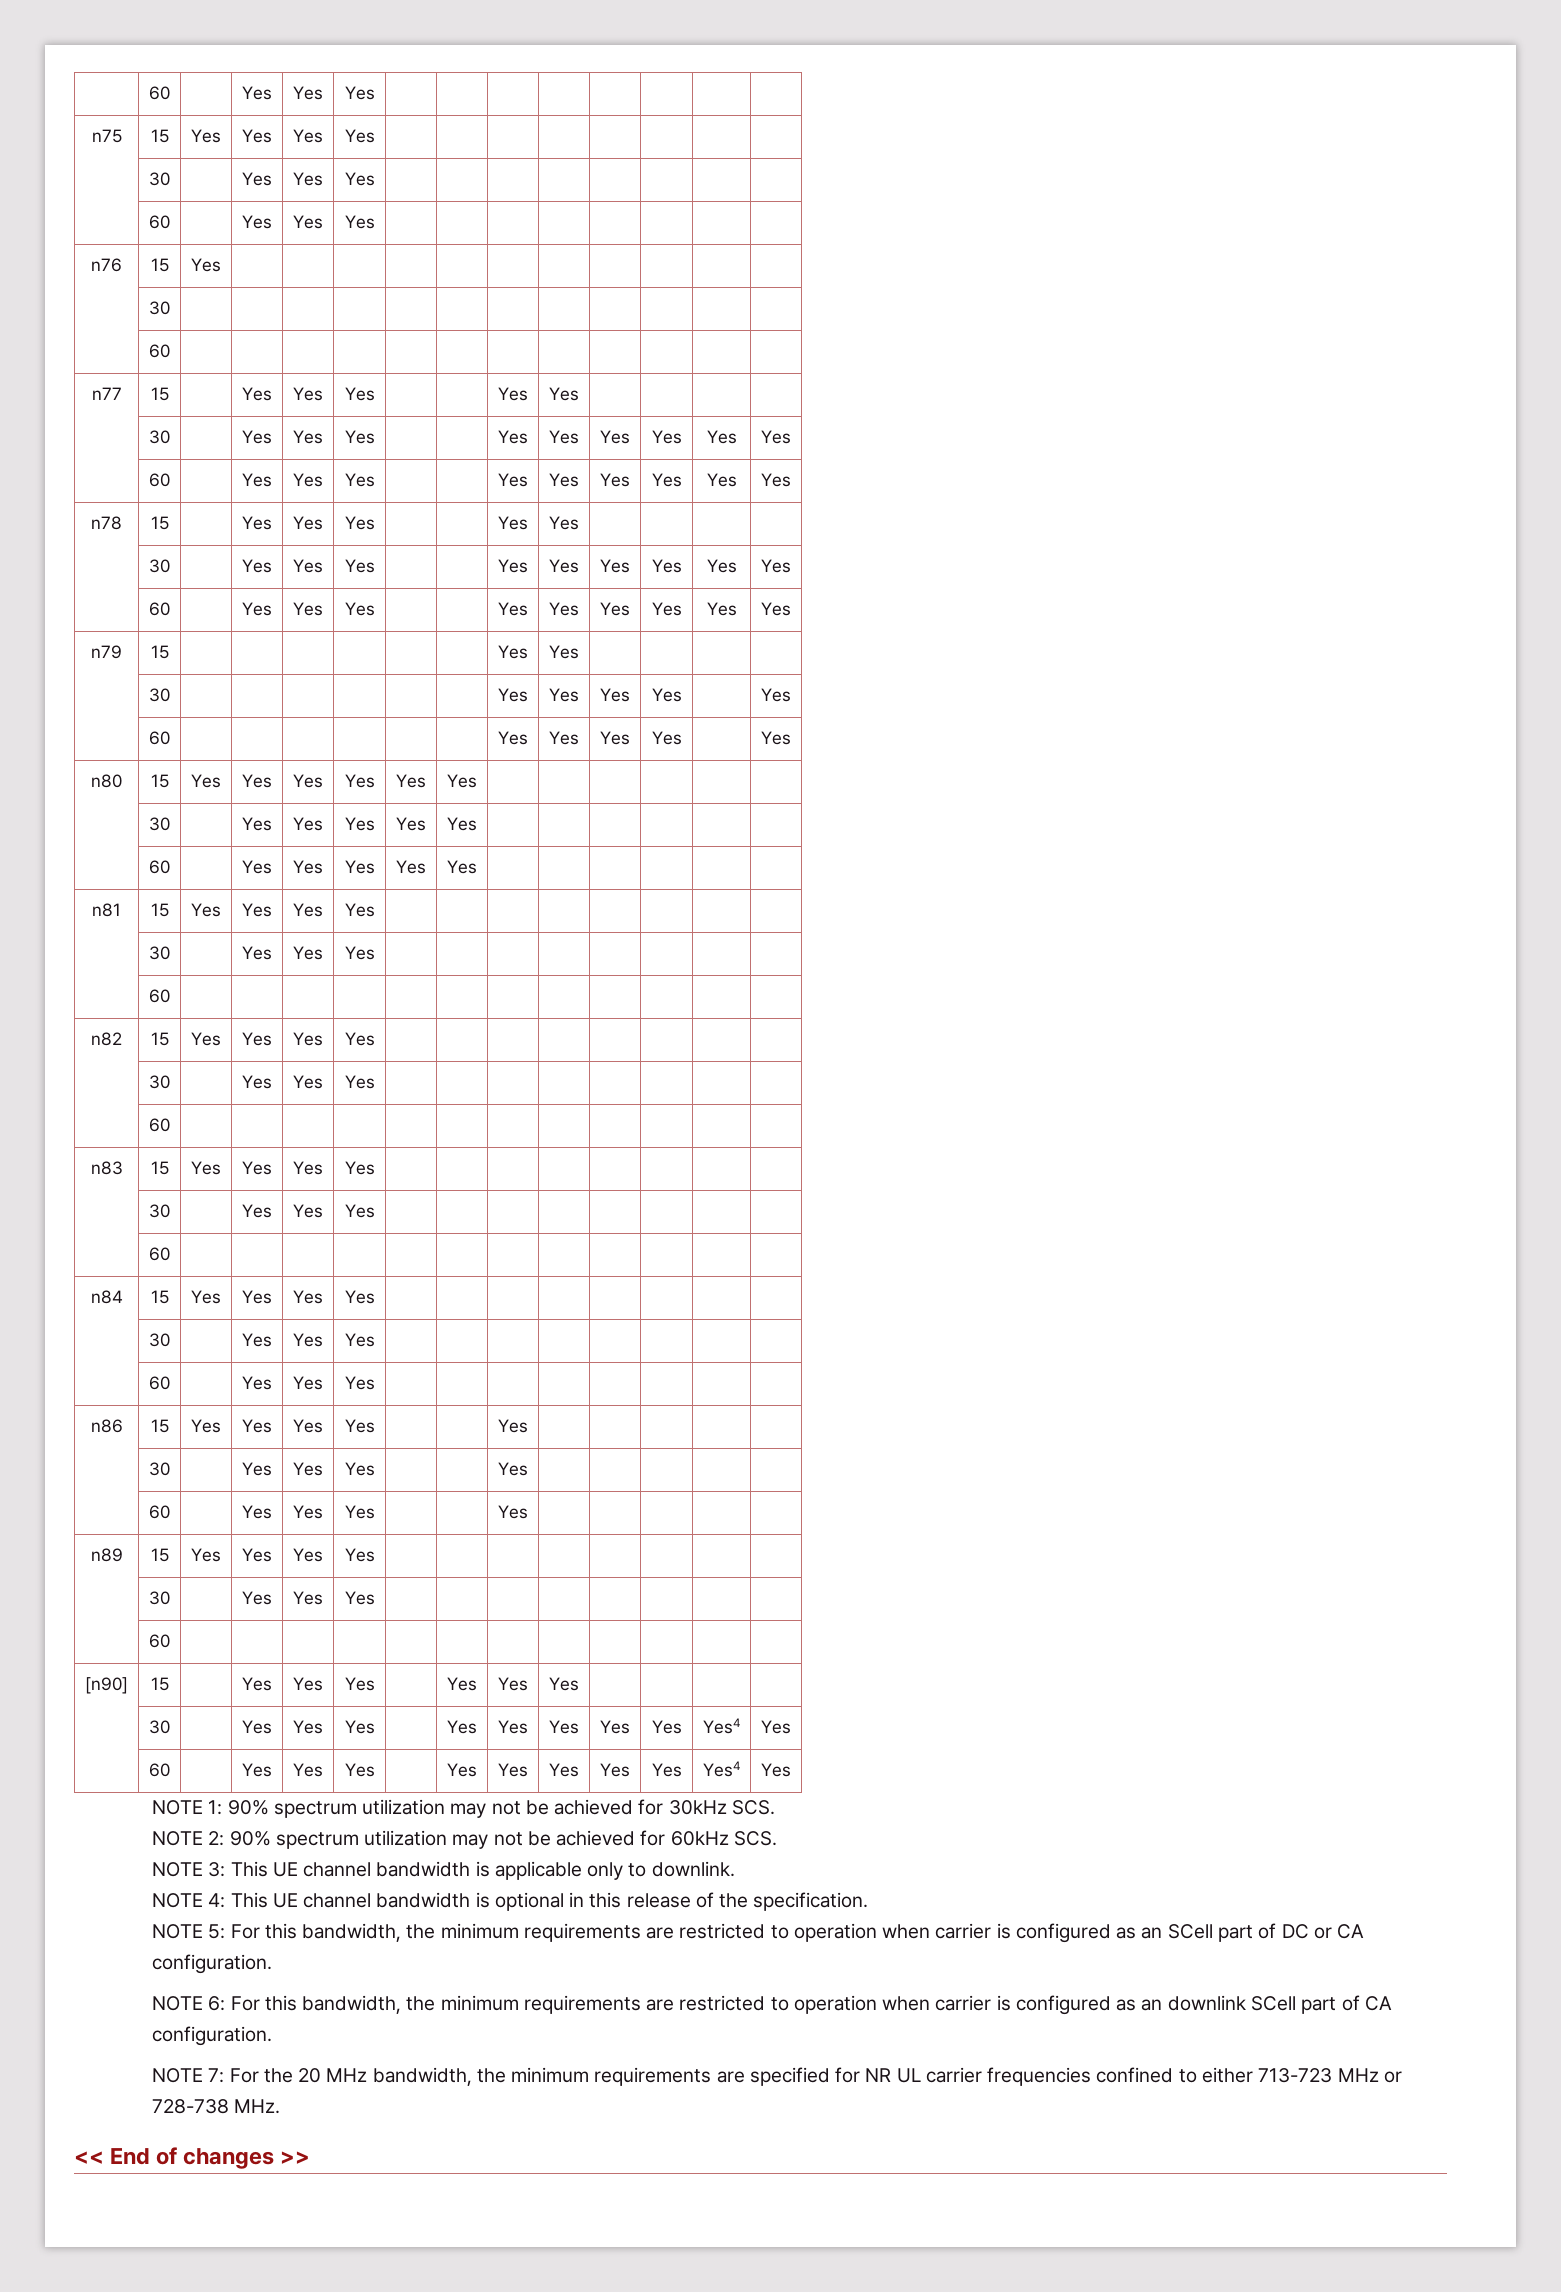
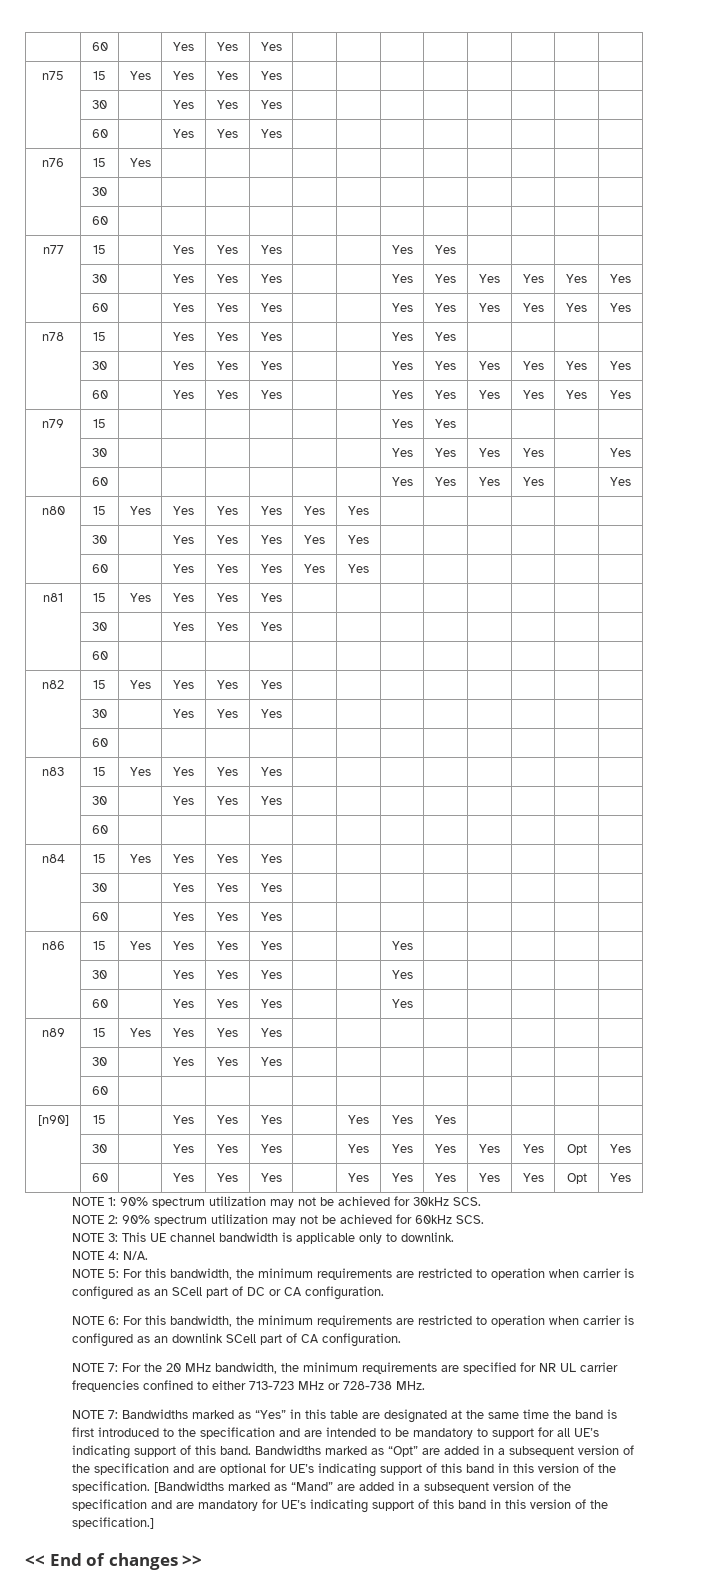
- | 30 | | Yes | Yes | Yes | | Yes | Yes | Yes | Yes | Yes | Yes4 | Yes
+ | 30 | | Yes | Yes | Yes | | Yes | Yes | Yes | Yes | Yes | Opt | Yes
- | 60 | | Yes | Yes | Yes | | Yes | Yes | Yes | Yes | Yes | Yes4 | Yes
+ | 60 | | Yes | Yes | Yes | | Yes | Yes | Yes | Yes | Yes | Opt | Yes
- NOTE 4: This UE channel bandwidth is optional in this release of the specification.
+ NOTE 4: N/A.
+ NOTE 7: Bandwidths marked as “Yes” in this table are designated at the same time the band is first introduced to the specification and are intended to be mandatory to support for all UE’s indicating support of this band. Bandwidths marked as “Opt” are added in a subsequent version of the specification and are optional for UE’s indicating support of this band in this version of the specification. [Bandwidths marked as “Mand” are added in a subsequent version of the specification and are mandatory for UE’s indicating support of this band in this version of the specification.]

